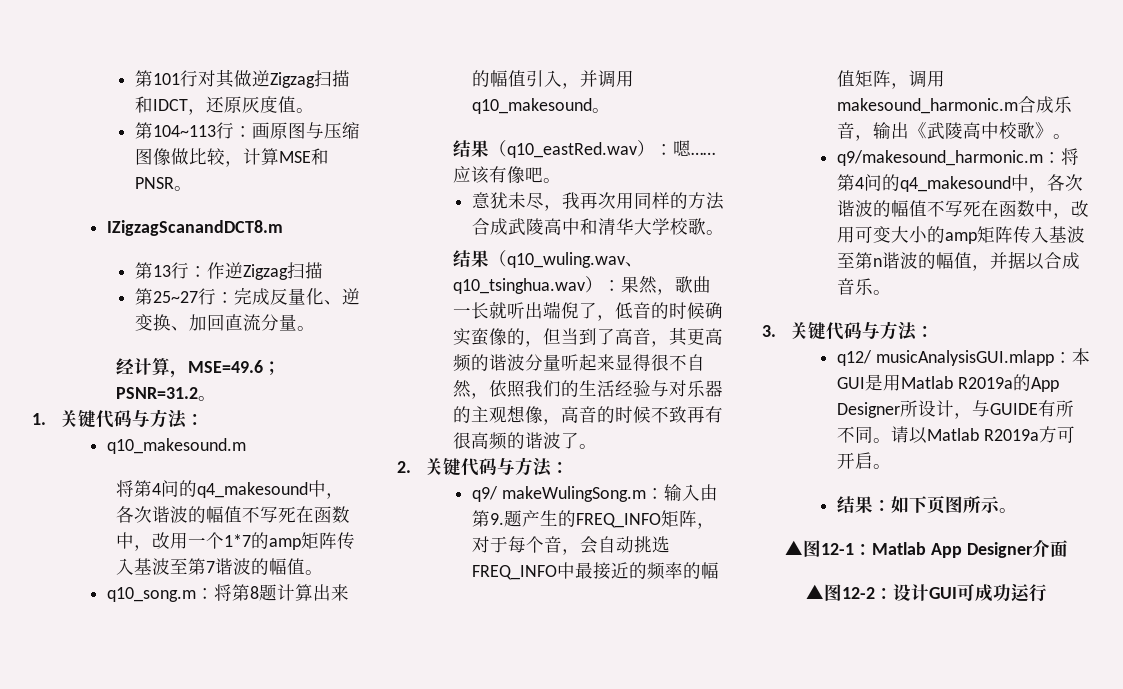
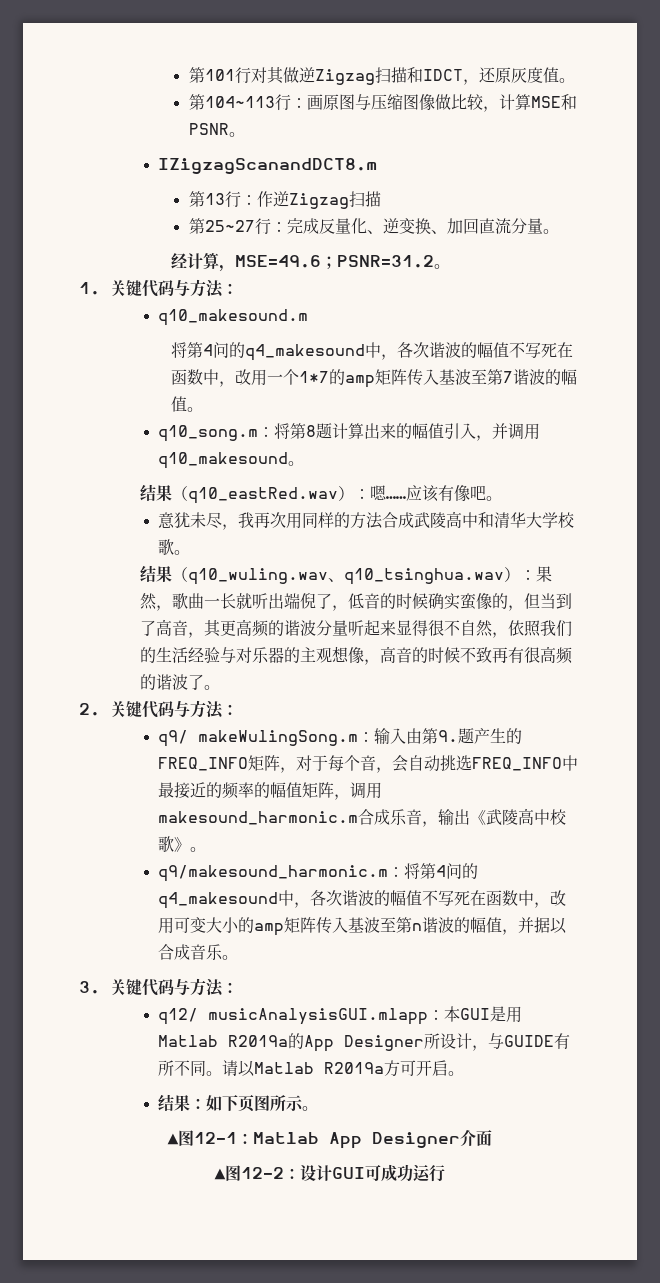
- 第104~113行：画原图与压缩图像做比较，计算MSE和PNSR。
+ 第104~113行：画原图与压缩图像做比较，计算MSE和PSNR。

